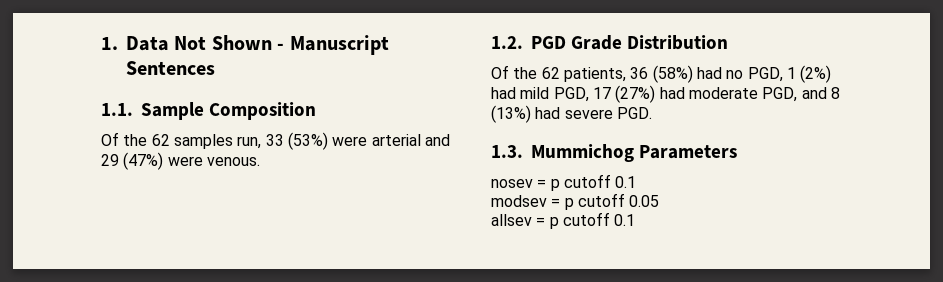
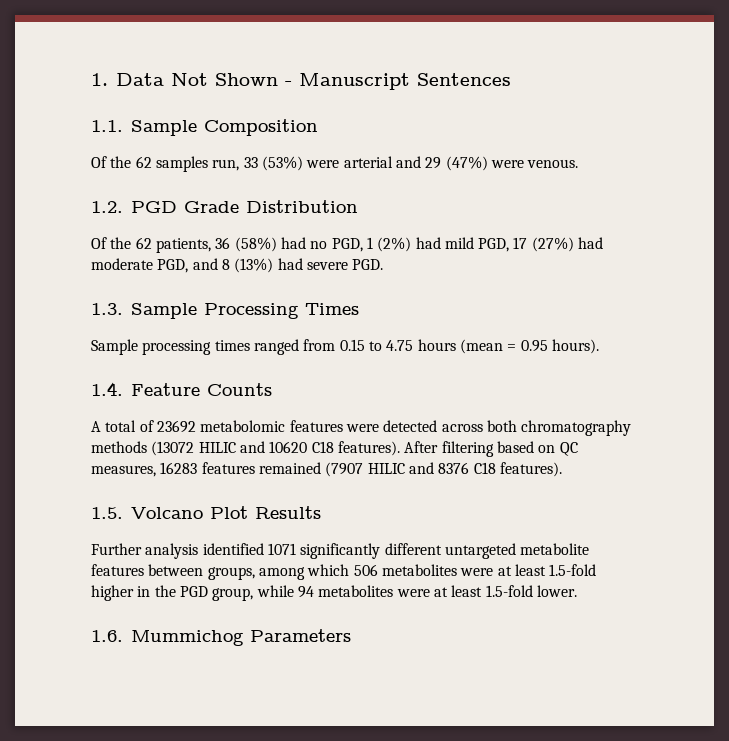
- 1.3. Mummichog Parameters
- nosev = p cutoff 0.1
- modsev = p cutoff 0.05
- allsev = p cutoff 0.1
+ 1.3. Sample Processing Times
+ Sample processing times ranged from 0.15 to 4.75 hours (mean = 0.95 hours).
+ 1.4. Feature Counts
+ A total of 23692 metabolomic features were detected across both chromatography methods (13072 HILIC and 10620 C18 features). After filtering based on QC measures, 16283 features remained (7907 HILIC and 8376 C18 features).
+ 1.5. Volcano Plot Results
+ Further analysis identified 1071 significantly different untargeted metabolite features between groups, among which 506 metabolites were at least 1.5-fold higher in the PGD group, while 94 metabolites were at least 1.5-fold lower.
+ 1.6. Mummichog Parameters

